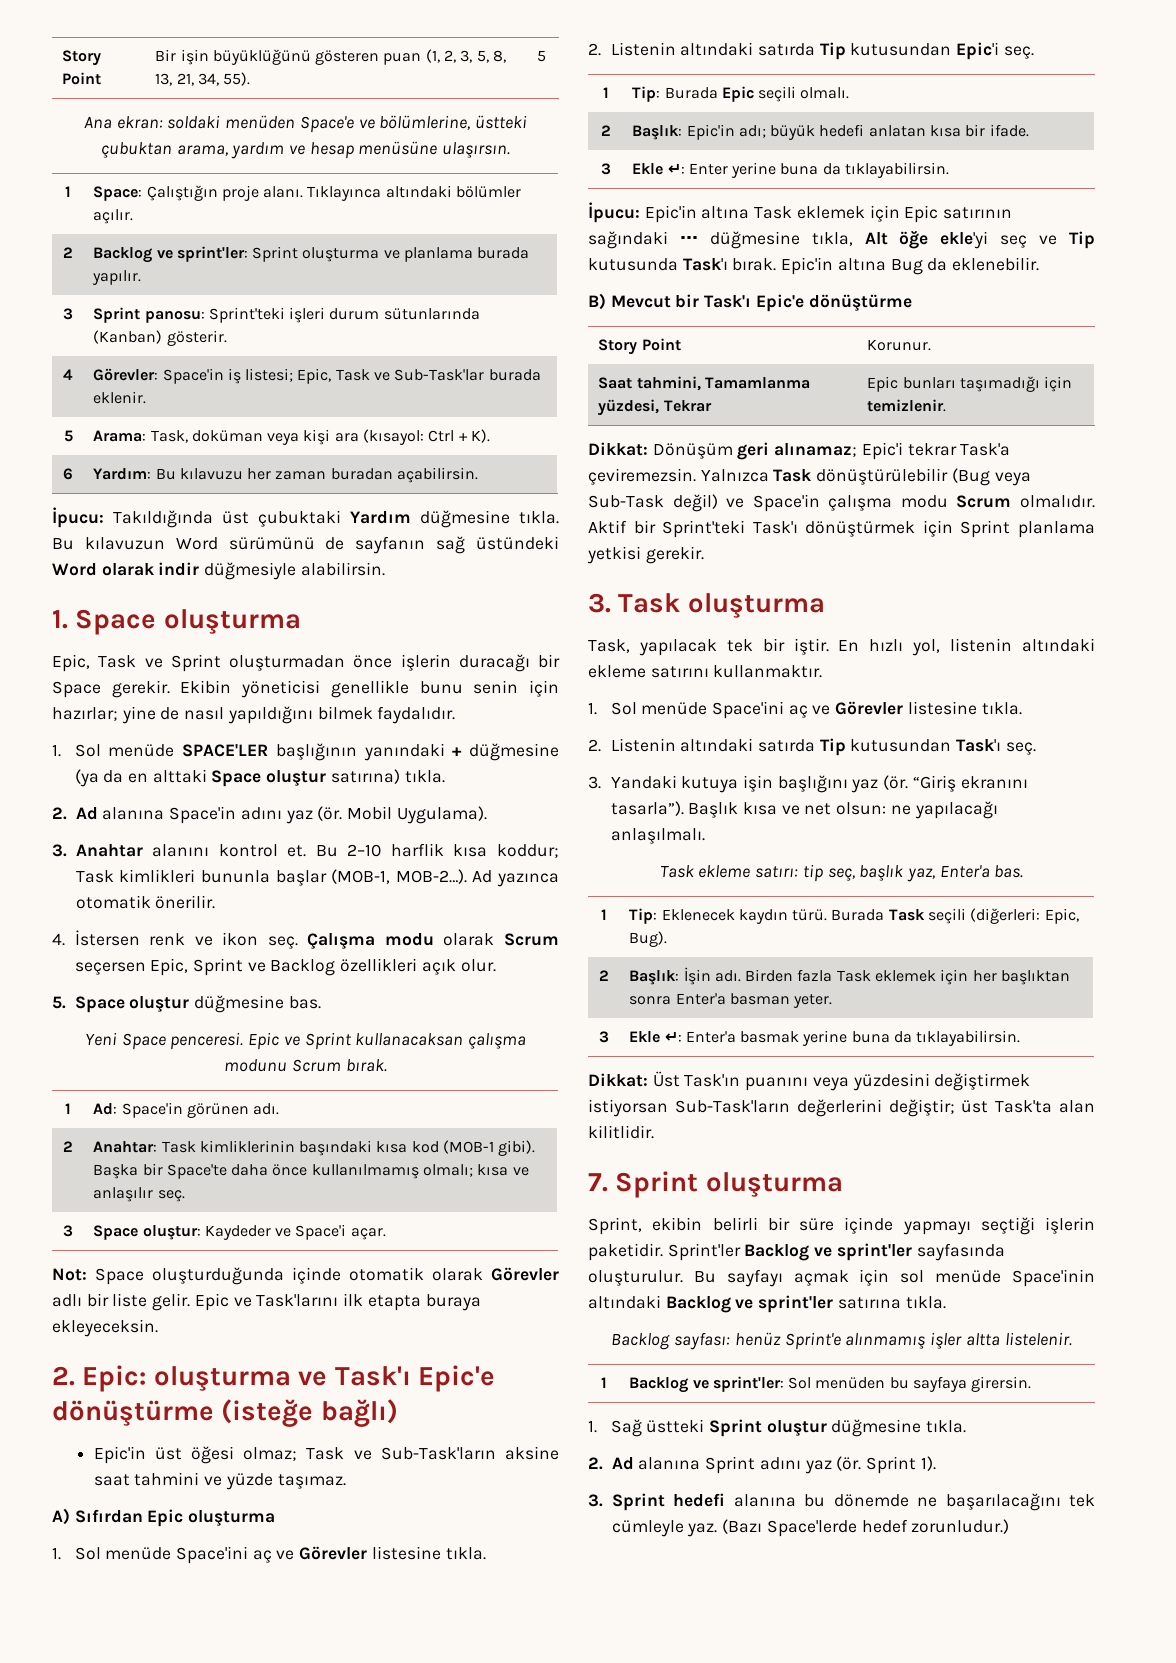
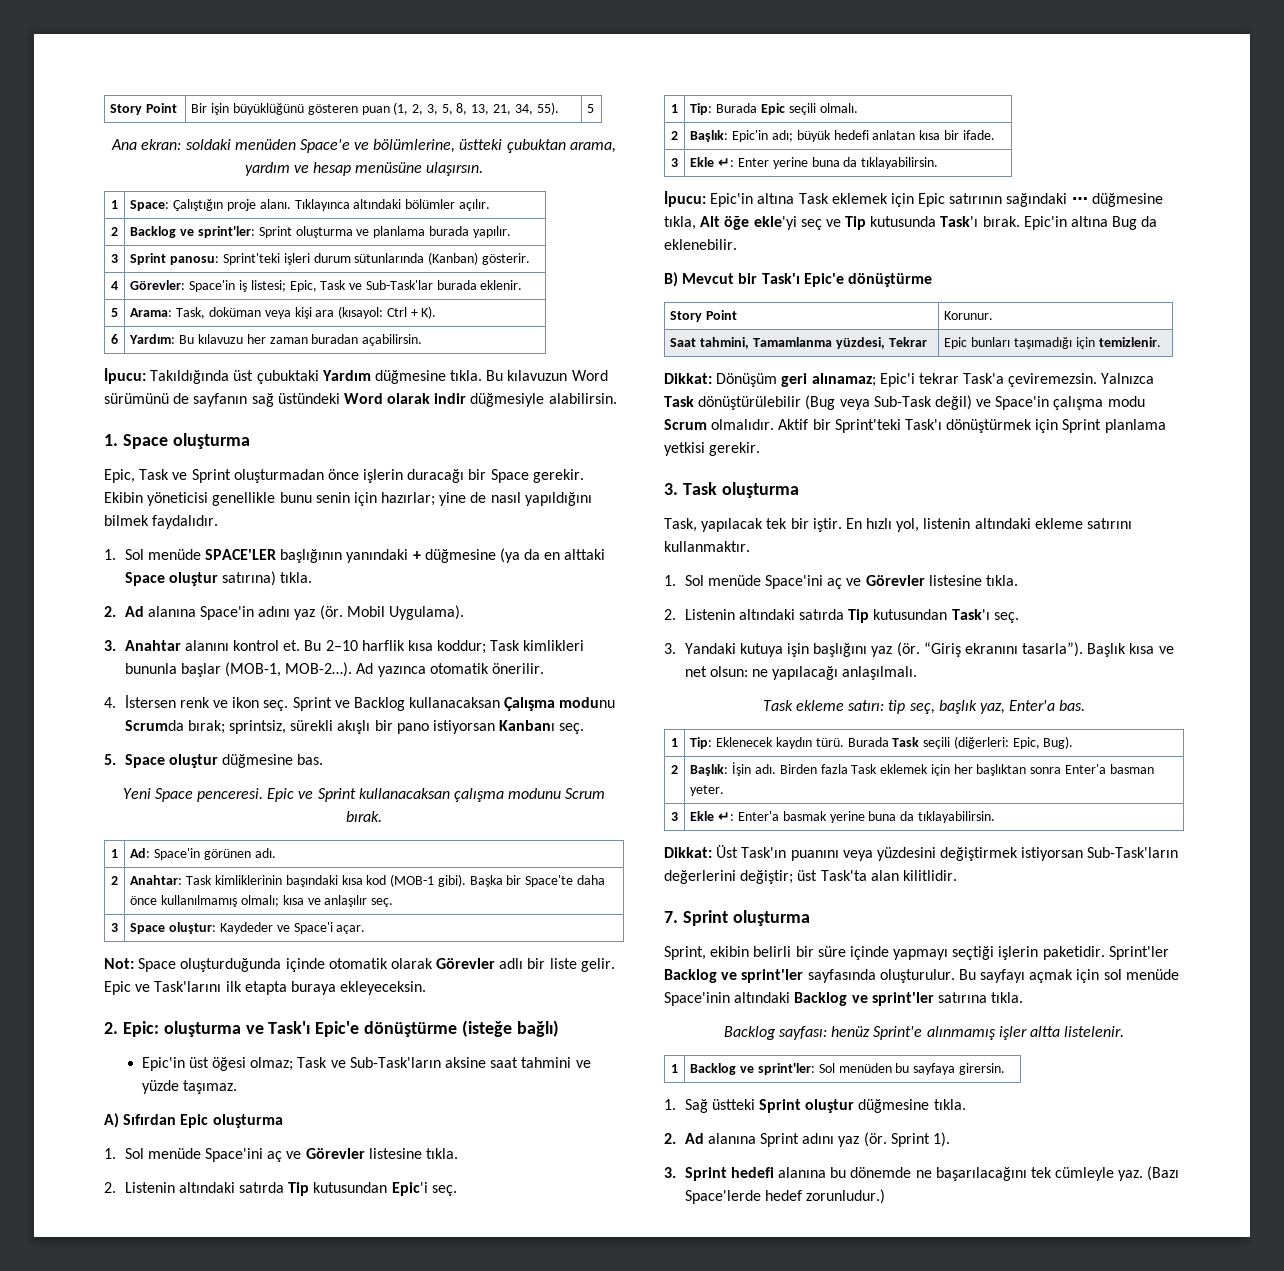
- Çalışma modu olarak Scrum seçersen Epic, Sprint ve Backlog özellikleri açık olur.
+ Sprint ve Backlog kullanacaksan Çalışma modunu Scrumda bırak; sprintsiz, sürekli akışlı bir pano istiyorsan Kanbanı seç.

